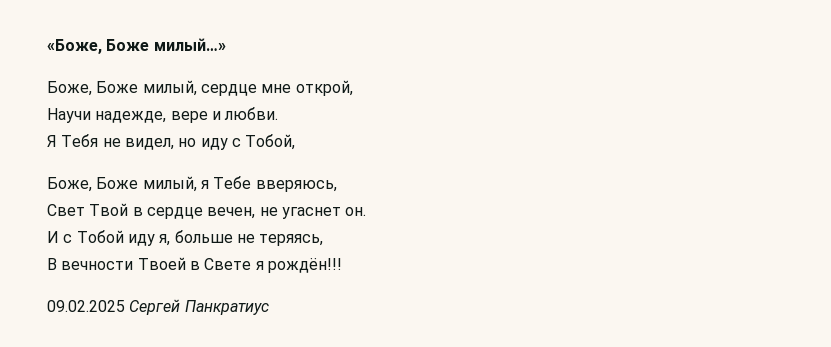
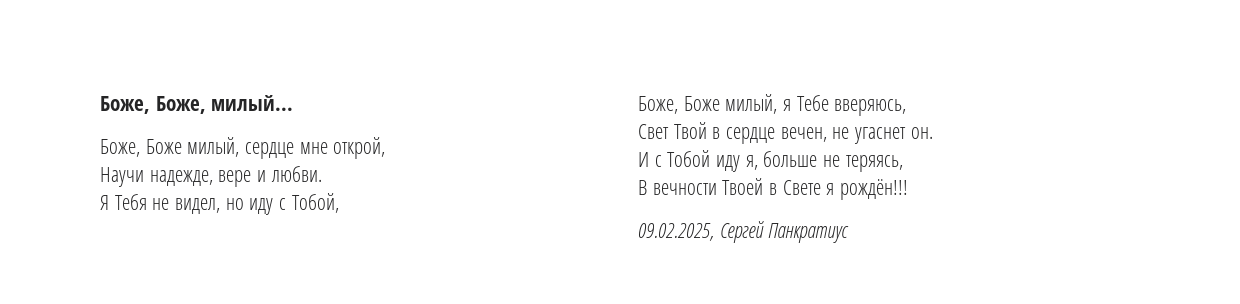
- «Боже, Боже милый…»
+ Боже, Боже, милый...
- 09.02.2025 Сергей Панкратиус
+ 09.02.2025, Сергей Панкратиус

